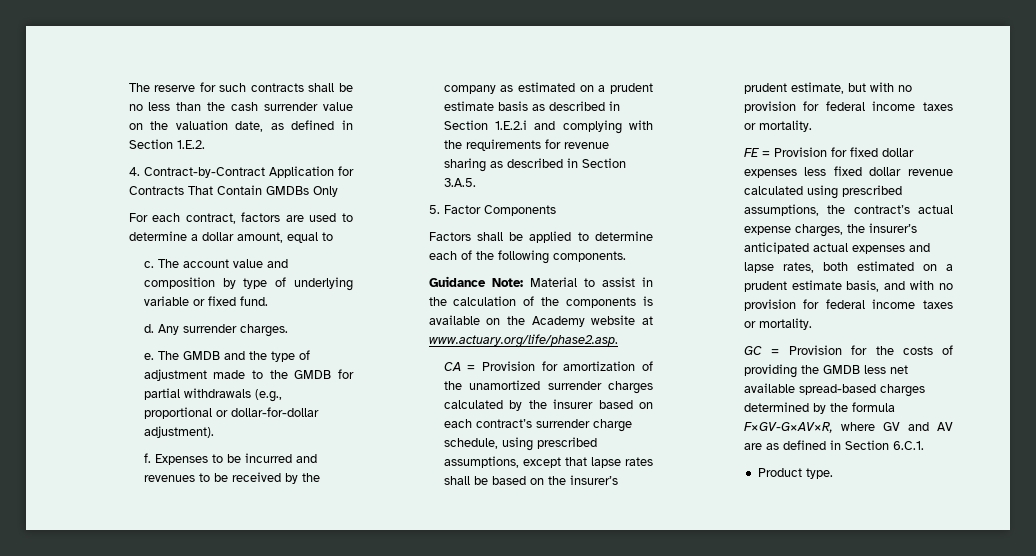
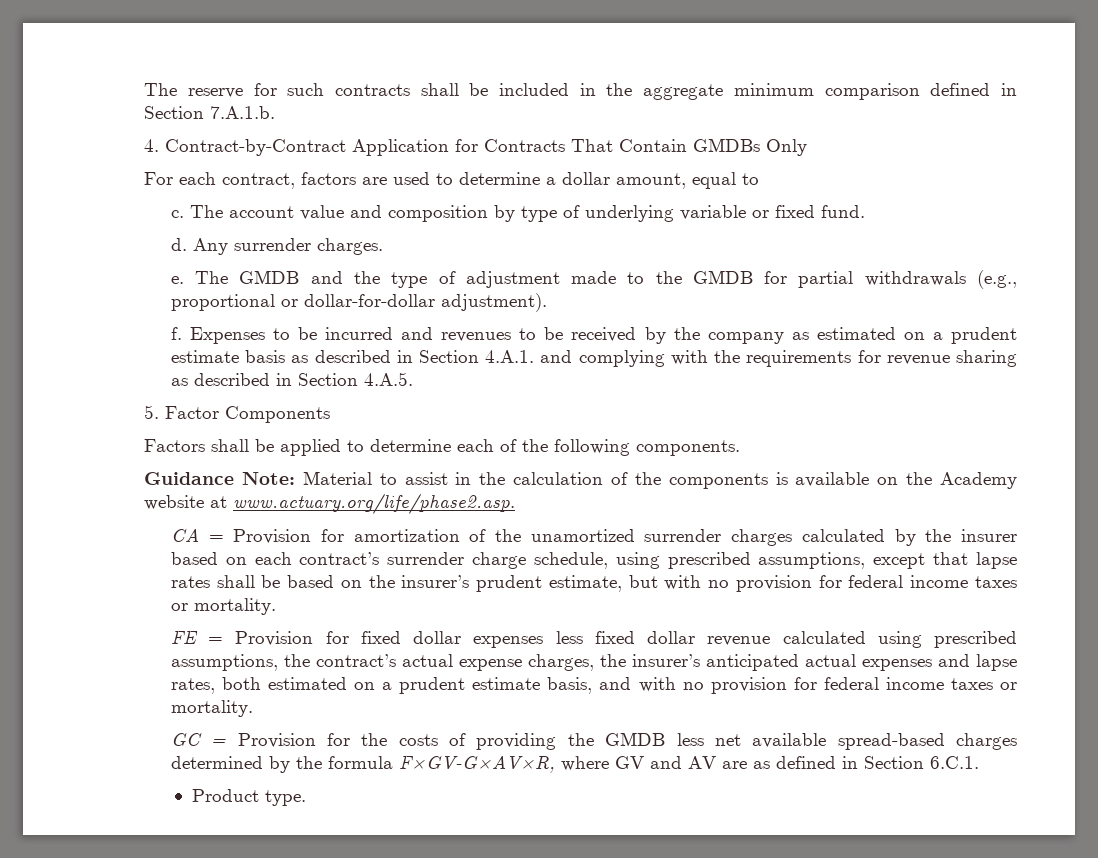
- The reserve for such contracts shall be no less than the cash surrender value on the valuation date, as defined in Section 1.E.2.
+ The reserve for such contracts shall be included in the aggregate minimum comparison defined in Section 7.A.1.b.
- Expenses to be incurred and revenues to be received by the company as estimated on a prudent estimate basis as described in Section 1.E.2.i and complying with the requirements for revenue sharing as described in Section 3.A.5.
+ Expenses to be incurred and revenues to be received by the company as estimated on a prudent estimate basis as described in Section 4.A.1. and complying with the requirements for revenue sharing as described in Section 4.A.5.

